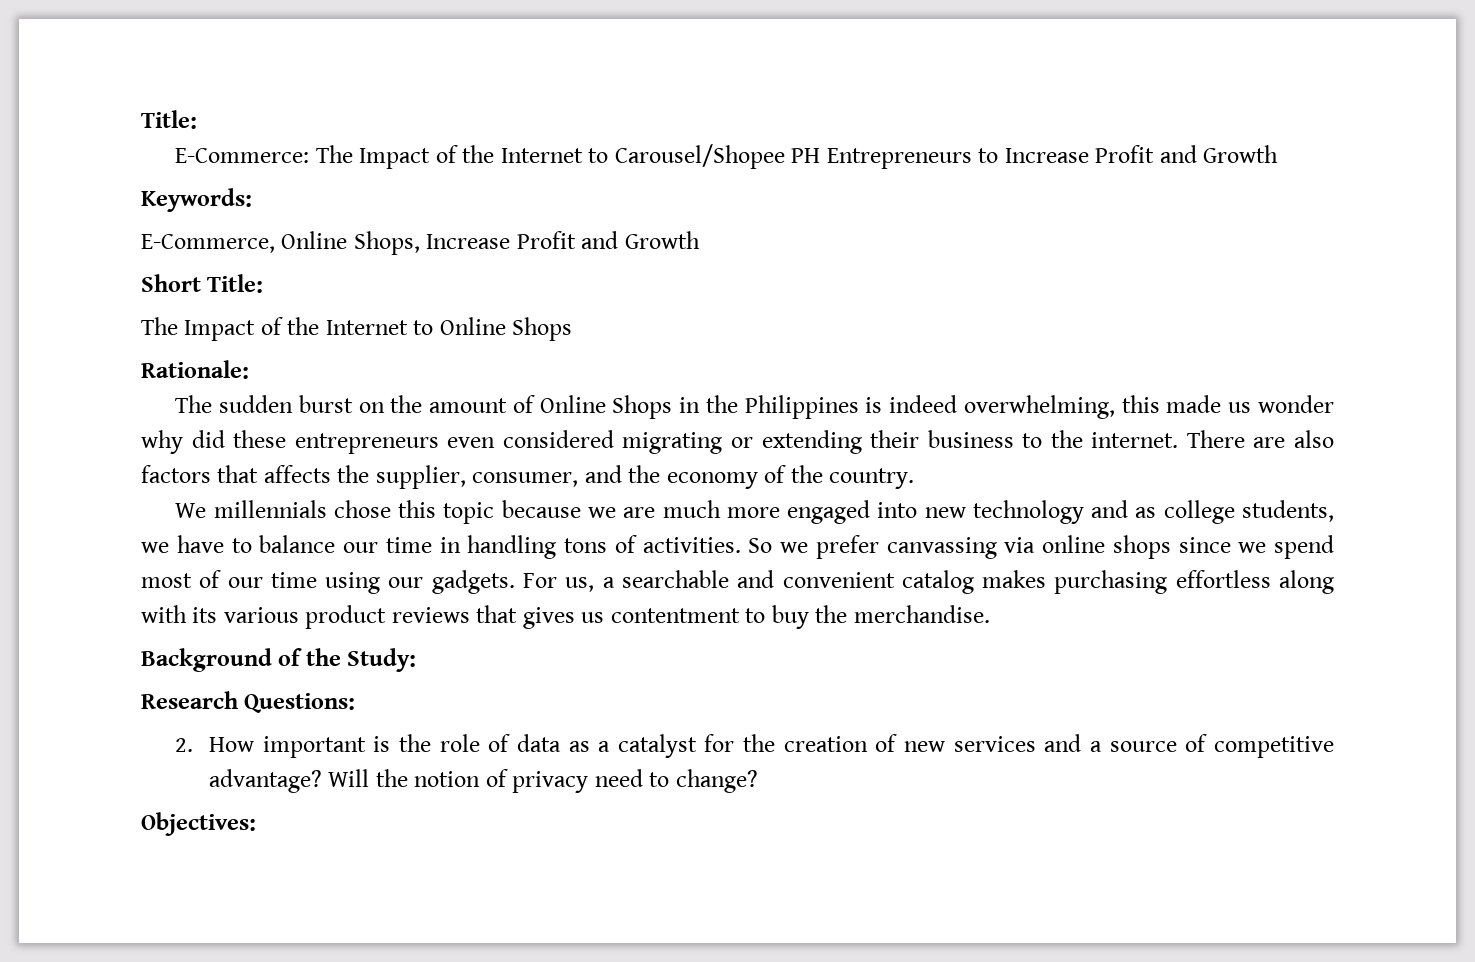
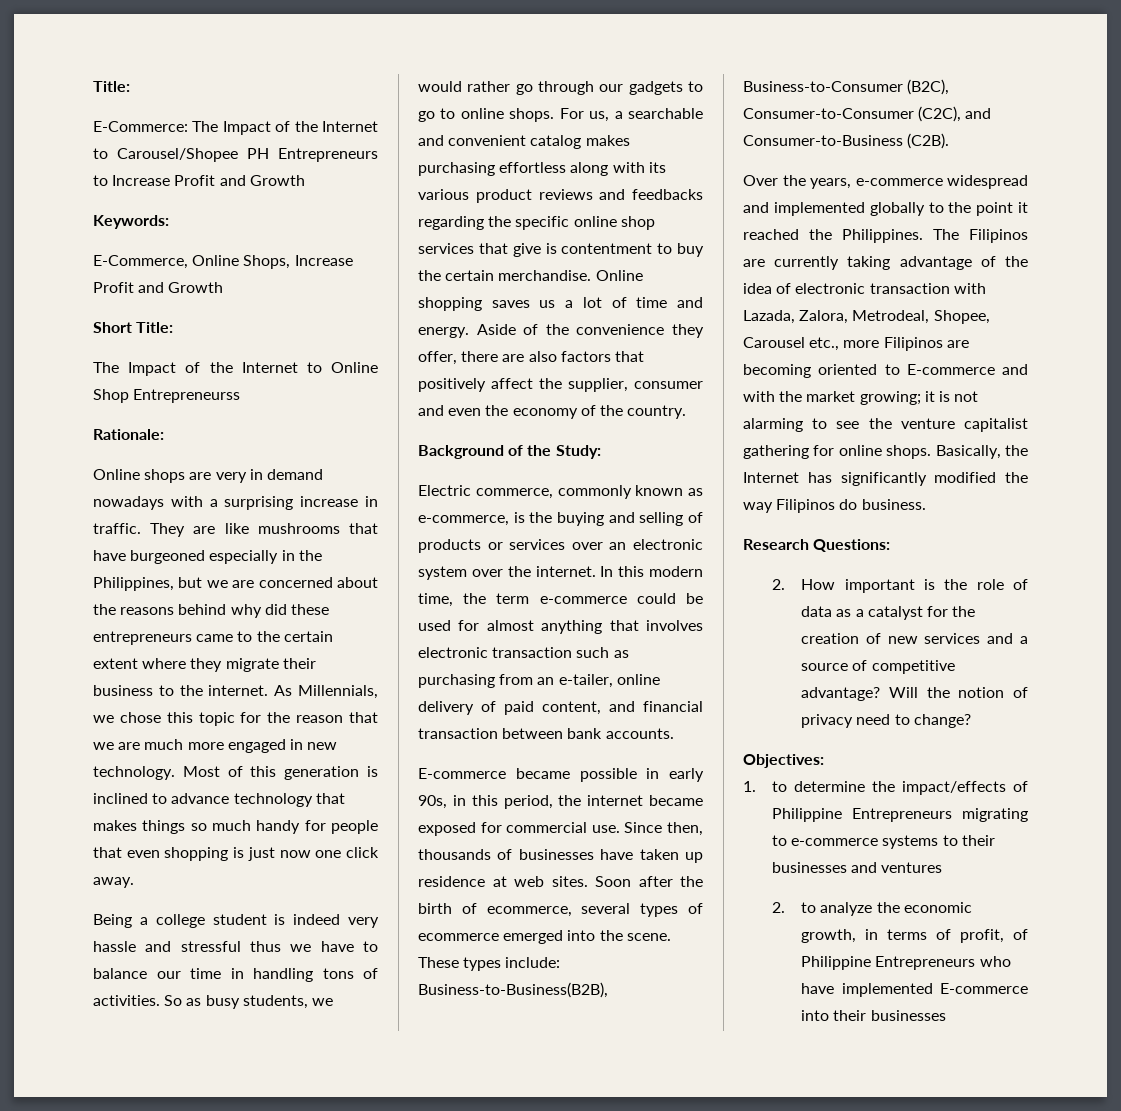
- The Impact of the Internet to Online Shops
+ The Impact of the Internet to Online Shop Entrepreneurss
- The sudden burst on the amount of Online Shops in the Philippines is indeed overwhelming, this made us wonder why did these entrepreneurs even considered migrating or extending their business to the internet.
+ Online shops are very in demand nowadays with a surprising increase in traffic. They are like mushrooms that have burgeoned especially in the Philippines, but we are concerned about the reasons behind why did these entrepreneurs came to the certain extent where they migrate their business to the internet.
- There are also factors that affects the supplier, consumer, and the economy of the country.
- We millennials chose this topic because we are much more engaged into new technology and as college students, we have to balance our time in handling tons of activities.
+ As Millennials, we chose this topic for the reason that we are much more engaged in new technology. Most of this generation is inclined to advance technology that makes things so much handy for people that even shopping is just now one click away.
+ Being a college student is indeed very hassle and stressful thus we have to balance our time in handling tons of activities.
- So we prefer canvassing via online shops since we spend most of our time using our gadgets.
+ So as busy students, we would rather go through our gadgets to go to online shops.
- For us, a searchable and convenient catalog makes purchasing effortless along with its various product reviews that gives us contentment to buy the merchandise.
+ For us, a searchable and convenient catalog makes purchasing effortless along with its various product reviews and feedbacks regarding the specific online shop services that give is contentment to buy the certain merchandise. Online shopping saves us a lot of time and energy. Aside of the convenience they offer, there are also factors that positively affect the supplier, consumer and even the economy of the country.
  Background of the Study:
+ Electric commerce, commonly known as e-commerce, is the buying and selling of products or services over an electronic system over the internet. In this modern time, the term e-commerce could be used for almost anything that involves electronic transaction such as purchasing from an e-tailer, online delivery of paid content, and financial transaction between bank accounts.
+ E-commerce became possible in early 90s, in this period, the internet became exposed for commercial use. Since then, thousands of businesses have taken up residence at web sites. Soon after the birth of ecommerce, several types of ecommerce emerged into the scene. These types include: Business-to-Business(B2B), Business-to-Consumer (B2C), Consumer-to-Consumer (C2C), and Consumer-to-Business (C2B).
+ Over the years, e-commerce widespread and implemented globally to the point it reached the Philippines. The Filipinos are currently taking advantage of the idea of electronic transaction with Lazada, Zalora, Metrodeal, Shopee, Carousel etc., more Filipinos are becoming oriented to E-commerce and with the market growing; it is not alarming to see the venture capitalist gathering for online shops. Basically, the Internet has significantly modified the way Filipinos do business.
+ 1. to determine the impact/effects of Philippine Entrepreneurs migrating to e-commerce systems to their businesses and ventures
+ 2. to analyze the economic growth, in terms of profit, of Philippine Entrepreneurs who have implemented E-commerce into their businesses

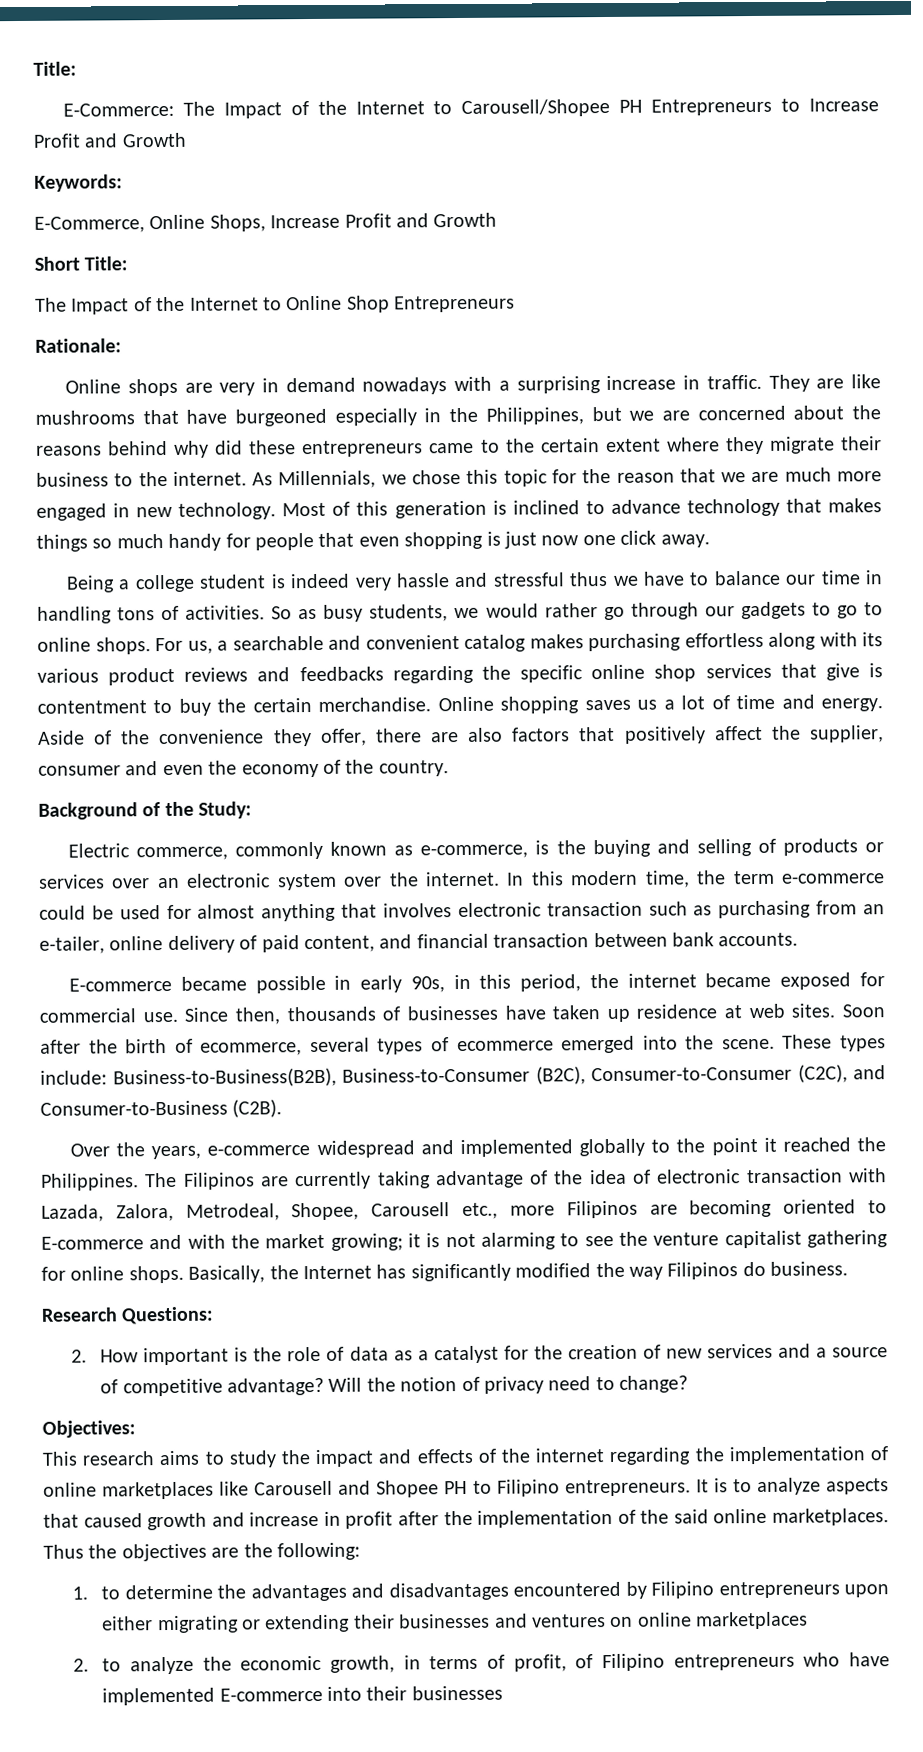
- E-Commerce: The Impact of the Internet to Carousel/Shopee PH Entrepreneurs to Increase Profit and Growth
+ E-Commerce: The Impact of the Internet to Carousell/Shopee PH Entrepreneurs to Increase Profit and Growth
- The Impact of the Internet to Online Shop Entrepreneurss
+ The Impact of the Internet to Online Shop Entrepreneurs
- The Filipinos are currently taking advantage of the idea of electronic transaction with Lazada, Zalora, Metrodeal, Shopee, Carousel etc., more Filipinos are becoming oriented to E-commerce and with the market growing; it is not alarming to see the venture capitalist gathering for online shops.
+ The Filipinos are currently taking advantage of the idea of electronic transaction with Lazada, Zalora, Metrodeal, Shopee, Carousell etc., more Filipinos are becoming oriented to E-commerce and with the market growing; it is not alarming to see the venture capitalist gathering for online shops.
- 1. to determine the impact/effects of Philippine Entrepreneurs migrating to e-commerce systems to their businesses and ventures
+ This research aims to study the impact and effects of the internet regarding the implementation of online marketplaces like Carousell and Shopee PH to Filipino entrepreneurs. It is to analyze aspects that caused growth and increase in profit after the implementation of the said online marketplaces. Thus the objectives are the following:
+ 1. to determine the advantages and disadvantages encountered by Filipino entrepreneurs upon either migrating or extending their businesses and ventures on online marketplaces
- 2. to analyze the economic growth, in terms of profit, of Philippine Entrepreneurs who have implemented E-commerce into their businesses
+ 2. to analyze the economic growth, in terms of profit, of Filipino entrepreneurs who have implemented E-commerce into their businesses

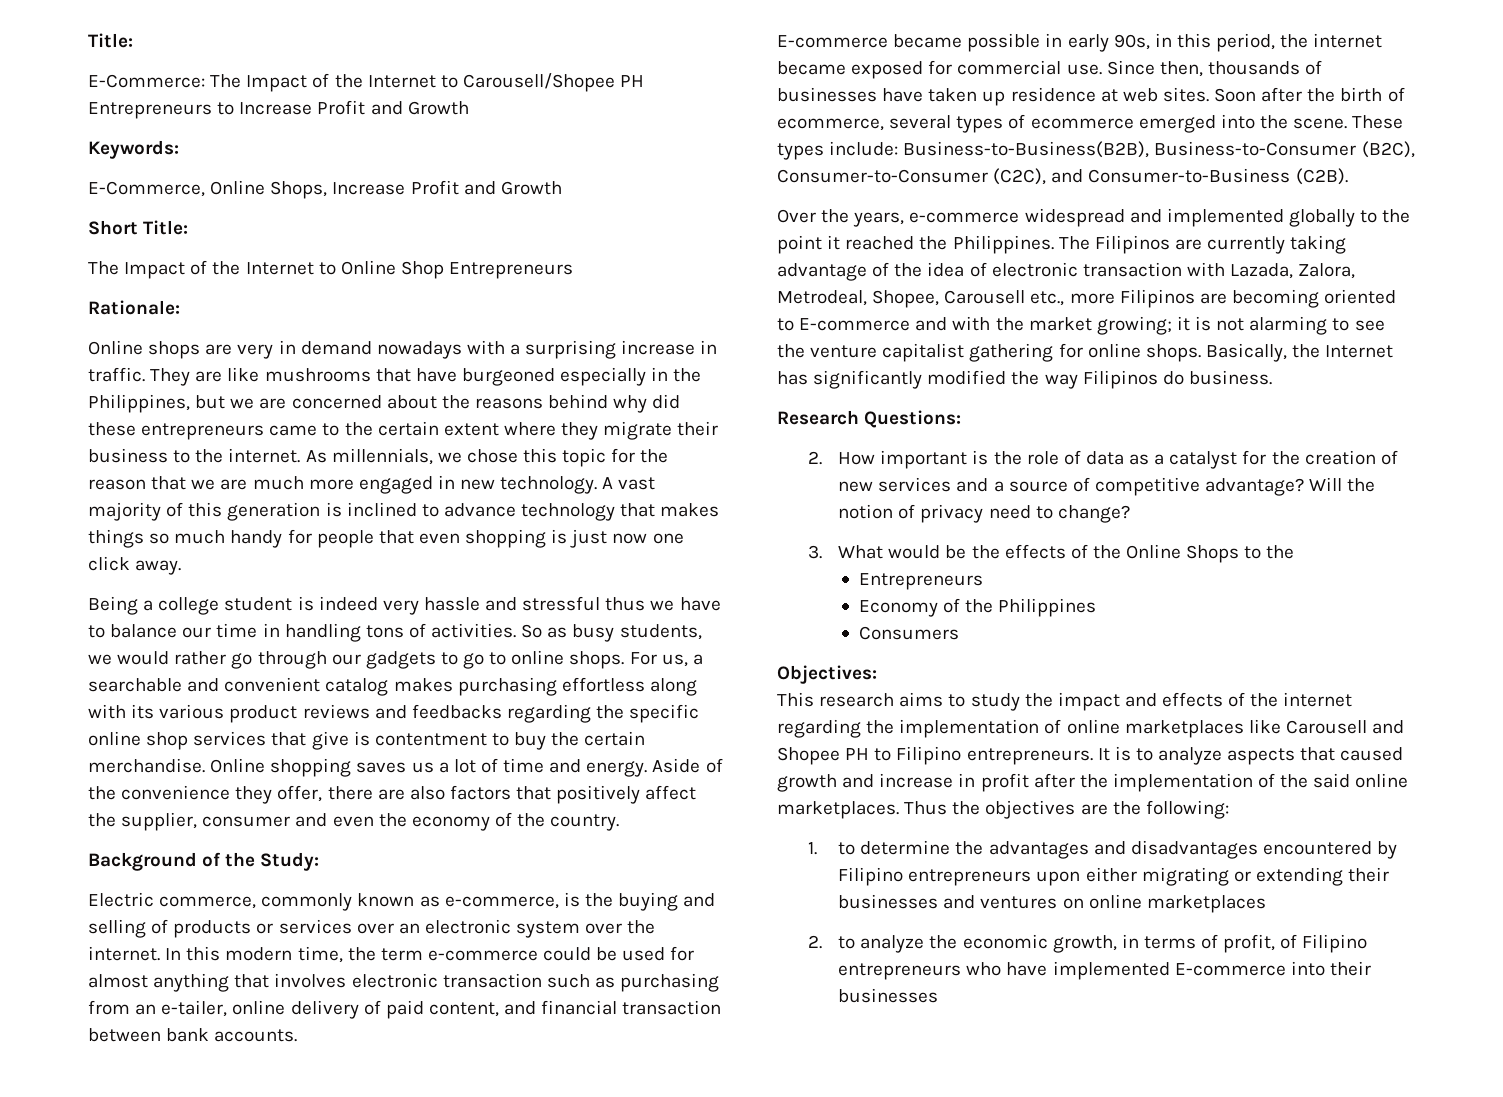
- As Millennials, we chose this topic for the reason that we are much more engaged in new technology.
+ As millennials, we chose this topic for the reason that we are much more engaged in new technology.
- Most of this generation is inclined to advance technology that makes things so much handy for people that even shopping is just now one click away.
+ A vast majority of this generation is inclined to advance technology that makes things so much handy for people that even shopping is just now one click away.
+ 3. What would be the effects of the Online Shops to the
+ Entrepreneurs
+ Economy of the Philippines
+ Consumers

